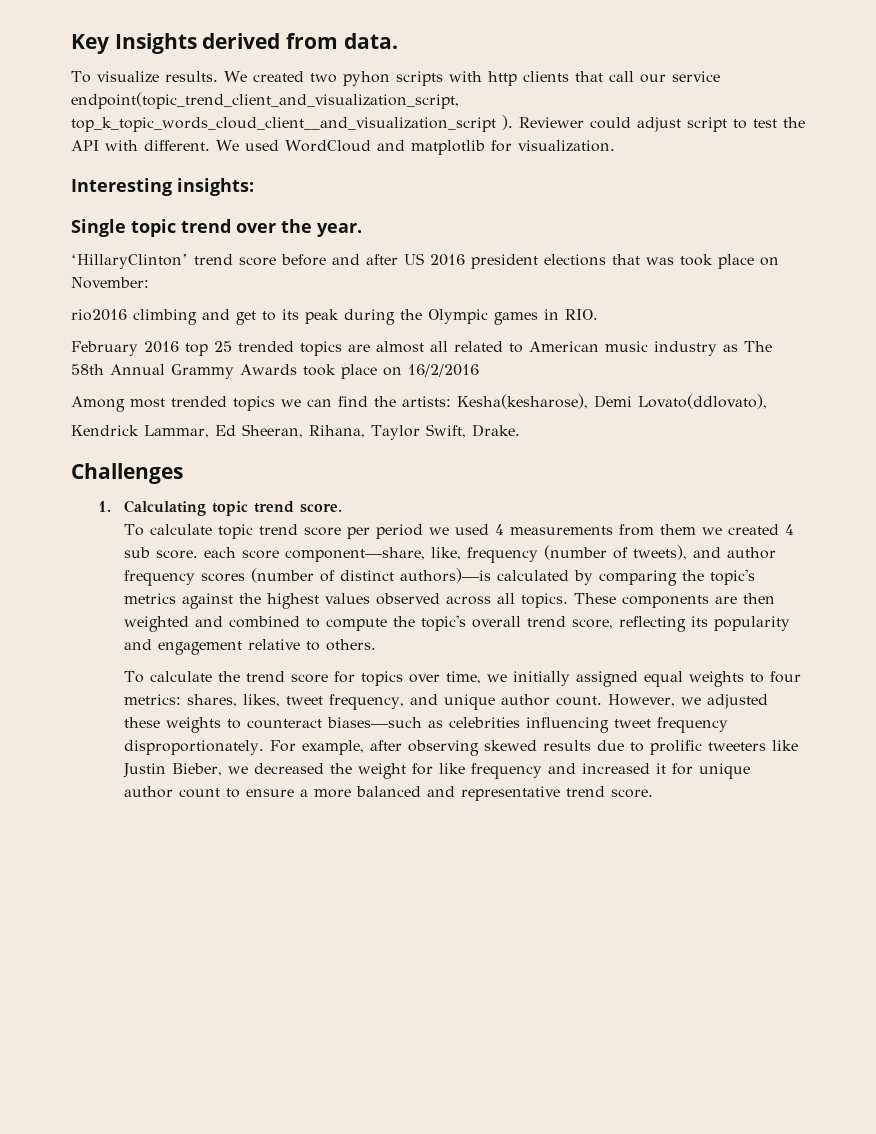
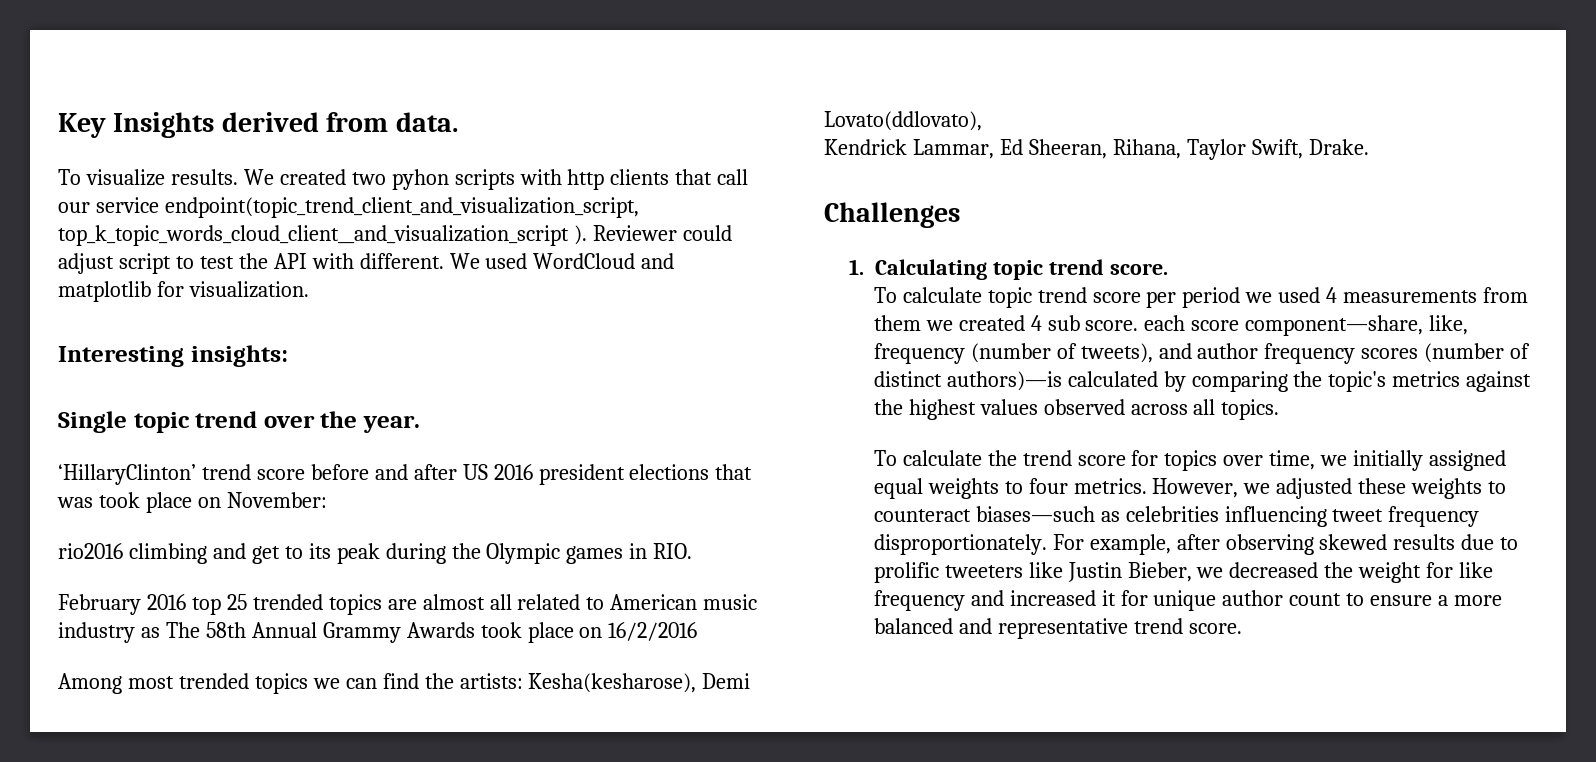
- These components are then weighted and combined to compute the topic's overall trend score, reflecting its popularity and engagement relative to others.
- To calculate the trend score for topics over time, we initially assigned equal weights to four metrics: shares, likes, tweet frequency, and unique author count.
+ To calculate the trend score for topics over time, we initially assigned equal weights to four metrics.

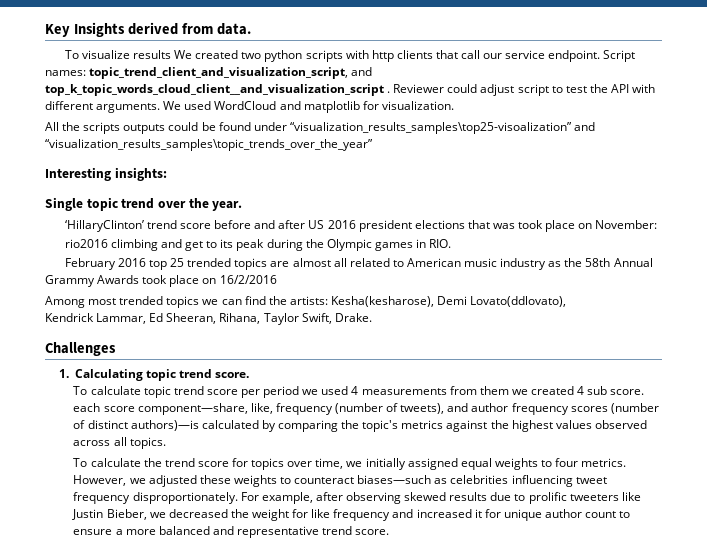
- To visualize results. We created two pyhon scripts with http clients that call our service endpoint(topic_trend_client_and_visualization_script, top_k_topic_words_cloud_client__and_visualization_script ).
+ To visualize results We created two python scripts with http clients that call our service endpoint. Script names: topic_trend_client_and_visualization_script, and top_k_topic_words_cloud_client__and_visualization_script .
- Reviewer could adjust script to test the API with different.
+ Reviewer could adjust script to test the API with different arguments.
+ All the scripts outputs could be found under “visualization_results_samples\top25-visoalization” and “visualization_results_samples\topic_trends_over_the_year”
- February 2016 top 25 trended topics are almost all related to American music industry as The 58th Annual Grammy Awards took place on 16/2/2016
+ February 2016 top 25 trended topics are almost all related to American music industry as the 58th Annual Grammy Awards took place on 16/2/2016

